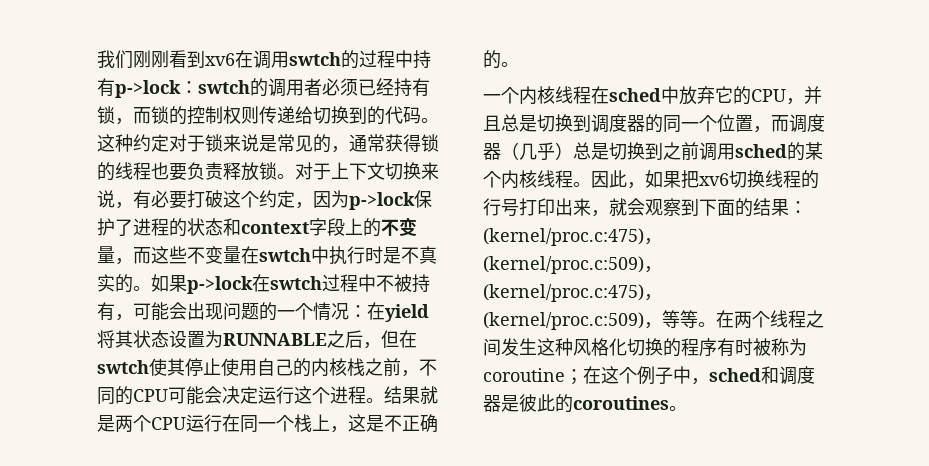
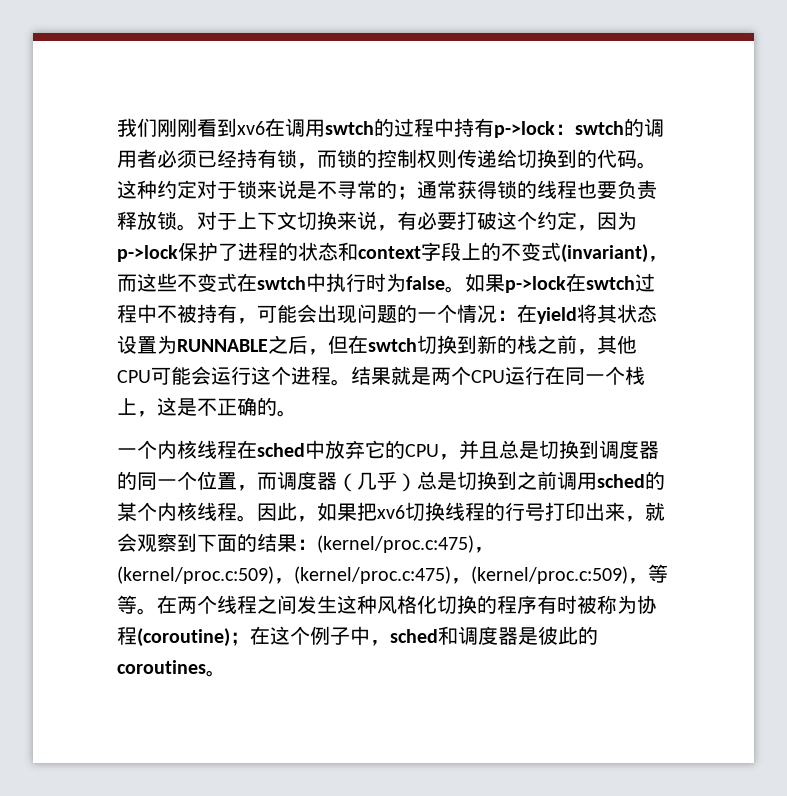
- 这种约定对于锁来说是常见的，通常获得锁的线程也要负责释放锁。
+ 这种约定对于锁来说是不寻常的；通常获得锁的线程也要负责释放锁。
- 对于上下文切换来说，有必要打破这个约定，因为p->lock保护了进程的状态和context字段上的不变量，而这些不变量在swtch中执行时是不真实的。
+ 对于上下文切换来说，有必要打破这个约定，因为p->lock保护了进程的状态和context字段上的不变式(invariant)，而这些不变式在swtch中执行时为false。
- 如果p->lock在swtch过程中不被持有，可能会出现问题的一个情况：在yield将其状态设置为RUNNABLE之后，但在swtch使其停止使用自己的内核栈之前，不同的CPU可能会决定运行这个进程。
+ 如果p->lock在swtch过程中不被持有，可能会出现问题的一个情况：在yield将其状态设置为RUNNABLE之后，但在swtch切换到新的栈之前，其他CPU可能会运行这个进程。
- 在两个线程之间发生这种风格化切换的程序有时被称为coroutine；在这个例子中，sched和调度器是彼此的coroutines。
+ 在两个线程之间发生这种风格化切换的程序有时被称为协程(coroutine)；在这个例子中，sched和调度器是彼此的coroutines。

